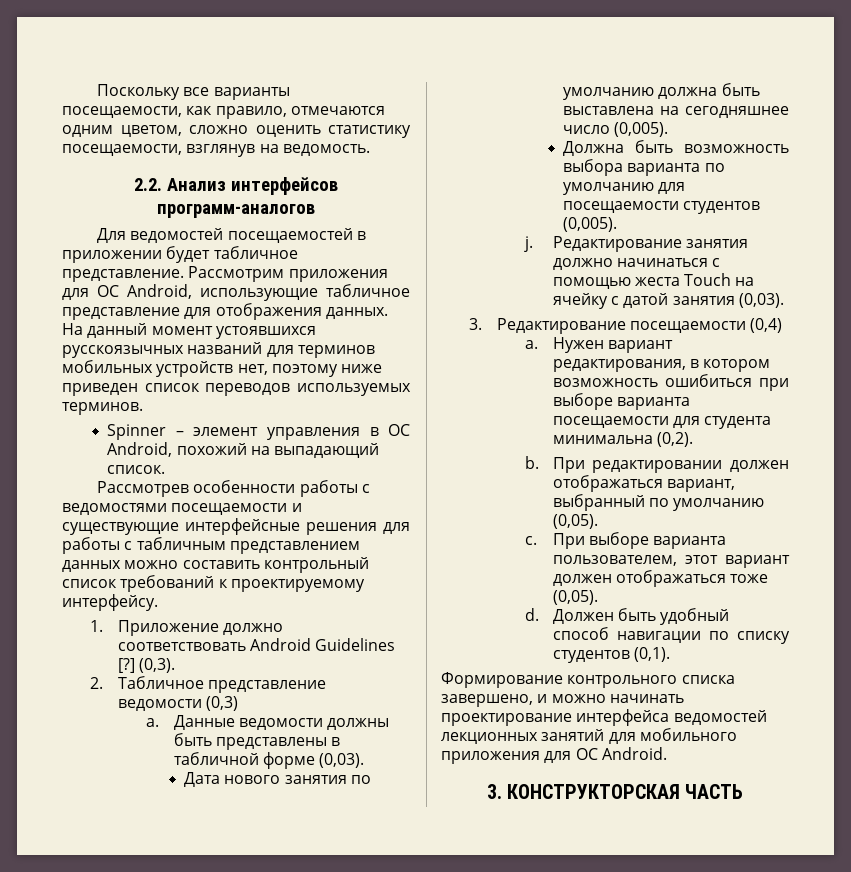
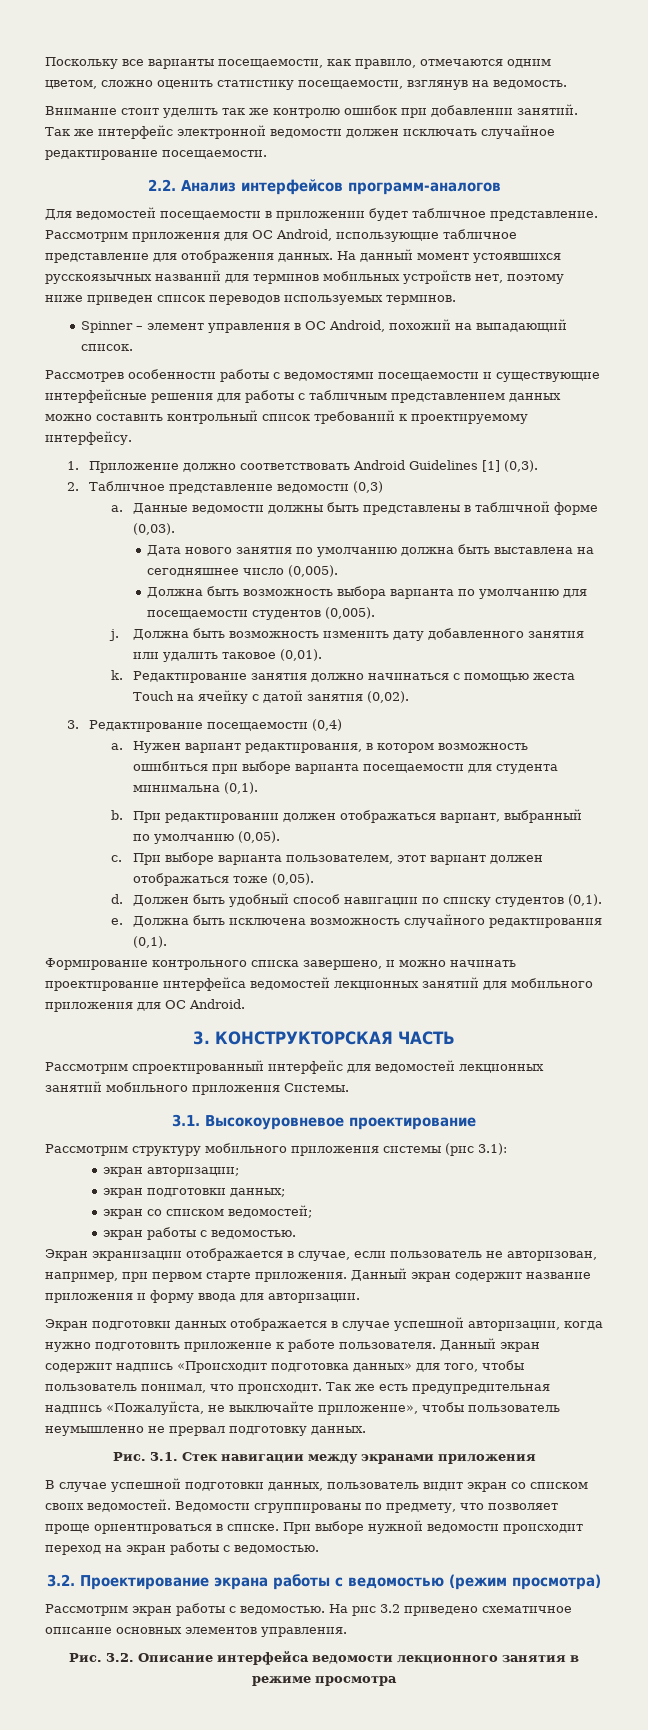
+ Внимание стоит уделить так же контролю ошибок при добавлении занятий. Так же интерфейс электронной ведомости должен исключать случайное редактирование посещаемости.
- Для ведомостей посещаемостей в приложении будет табличное представление.
+ Для ведомостей посещаемости в приложении будет табличное представление.
- 1. Приложение должно соответствовать Android Guidelines [?] (0,3).
+ 1. Приложение должно соответствовать Android Guidelines [1] (0,3).
+ Должна быть возможность изменить дату добавленного занятия или удалить таковое (0,01).
+ k.
- Редактирование занятия должно начинаться с помощью жеста Touch на ячейку с датой занятия (0,03).
+ Редактирование занятия должно начинаться с помощью жеста Touch на ячейку с датой занятия (0,02).
- Нужен вариант редактирования, в котором возможность ошибиться при выборе варианта посещаемости для студента минимальна (0,2).
+ Нужен вариант редактирования, в котором возможность ошибиться при выборе варианта посещаемости для студента минимальна (0,1).
+ e. Должна быть исключена возможность случайного редактирования (0,1).
+ Рассмотрим спроектированный интерфейс для ведомостей лекционных занятий мобильного приложения Системы.
+ 3.1. Высокоуровневое проектирование
+ Рассмотрим структуру мобильного приложения системы (рис 3.1):
+ экран авторизации;
+ экран подготовки данных;
+ экран со списком ведомостей;
+ экран работы с ведомостью.
+ Экран экранизации отображается в случае, если пользователь не авторизован, например, при первом старте приложения. Данный экран содержит название приложения и форму ввода для авторизации.
+ Экран подготовки данных отображается в случае успешной авторизации, когда нужно подготовить приложение к работе пользователя. Данный экран содержит надпись «Происходит подготовка данных» для того, чтобы пользователь понимал, что происходит. Так же есть предупредительная надпись «Пожалуйста, не выключайте приложение», чтобы пользователь неумышленно не прервал подготовку данных.
+ Рис. 3.1. Стек навигации между экранами приложения
+ В случае успешной подготовки данных, пользователь видит экран со списком своих ведомостей. Ведомости сгруппированы по предмету, что позволяет проще ориентироваться в списке. При выборе нужной ведомости происходит переход на экран работы с ведомостью.
+ 3.2. Проектирование экрана работы с ведомостью (режим просмотра)
+ Рассмотрим экран работы с ведомостью. На рис 3.2 приведено схематичное описание основных элементов управления.
+ Рис. 3.2. Описание интерфейса ведомости лекционного занятия в режиме просмотра

